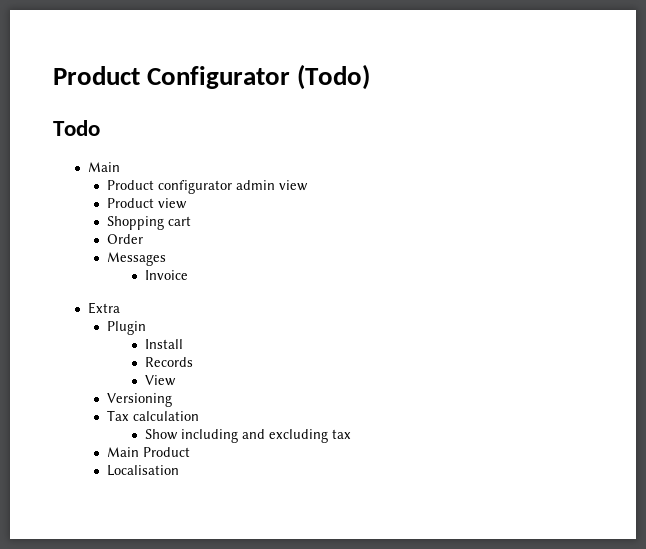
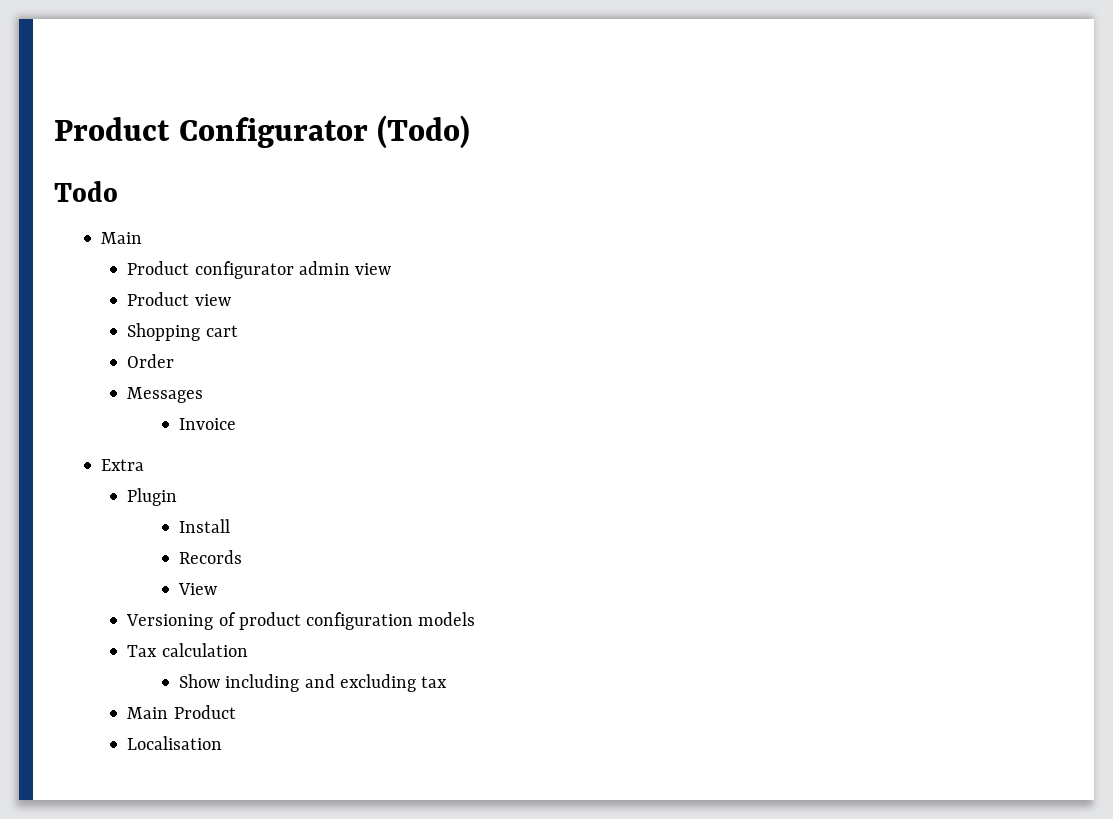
- Versioning
+ Versioning of product configuration models

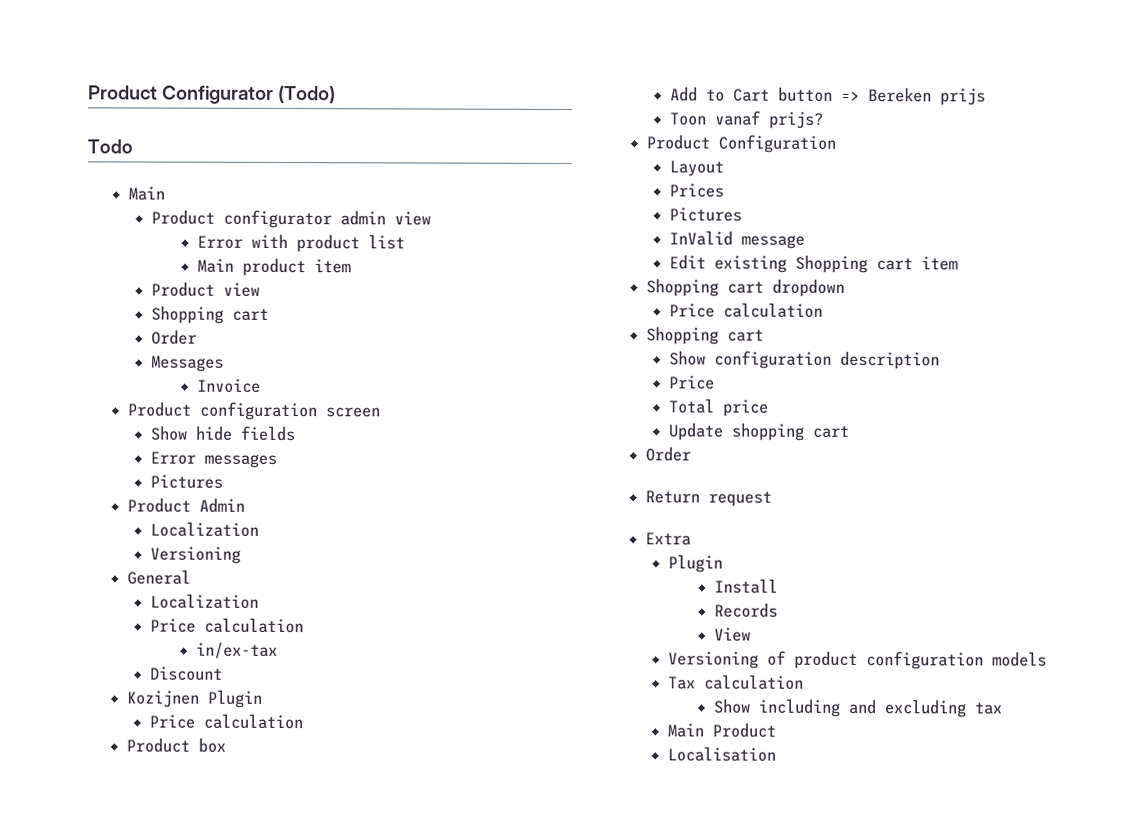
+ Error with product list
+ Main product item
+ Product configuration screen
+ Show hide fields
+ Error messages
+ Pictures
+ Product Admin
+ Localization
+ Versioning
+ General
+ Localization
+ Price calculation
+ in/ex-tax
+ Discount
+ Kozijnen Plugin
+ Price calculation
+ Product box
+ Add to Cart button => Bereken prijs
+ Toon vanaf prijs?
+ Product Configuration
+ Layout
+ Prices
+ Pictures
+ InValid message
+ Edit existing Shopping cart item
+ Shopping cart dropdown
+ Price calculation
+ Shopping cart
+ Show configuration description
+ Price
+ Total price
+ Update shopping cart
+ Order
+ Return request

